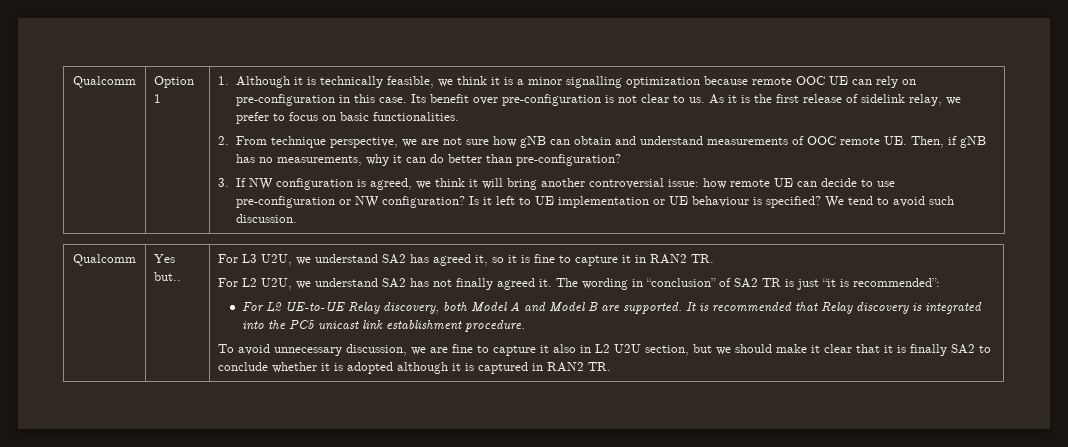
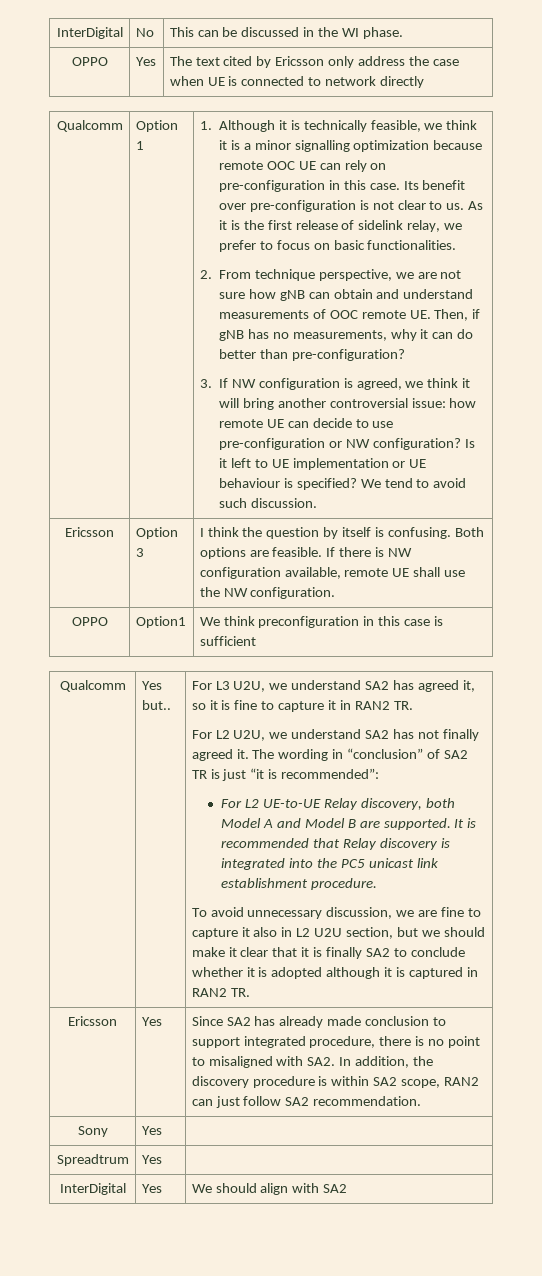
+ InterDigital | No | This can be discussed in the WI phase.
+ OPPO | Yes | The text cited by Ericsson only address the case when UE is connected to network directly
+ Ericsson | Option 3 | I think the question by itself is confusing. Both options are feasible. If there is NW configuration available, remote UE shall use the NW configuration.
+ OPPO | Option1 | We think preconfiguration in this case is sufficient
+ Ericsson | Yes | Since SA2 has already made conclusion to support integrated procedure, there is no point to misaligned with SA2. In addition, the discovery procedure is within SA2 scope, RAN2 can just follow SA2 recommendation.
+ Sony | Yes |
+ Spreadtrum | Yes |
+ InterDigital | Yes | We should align with SA2

